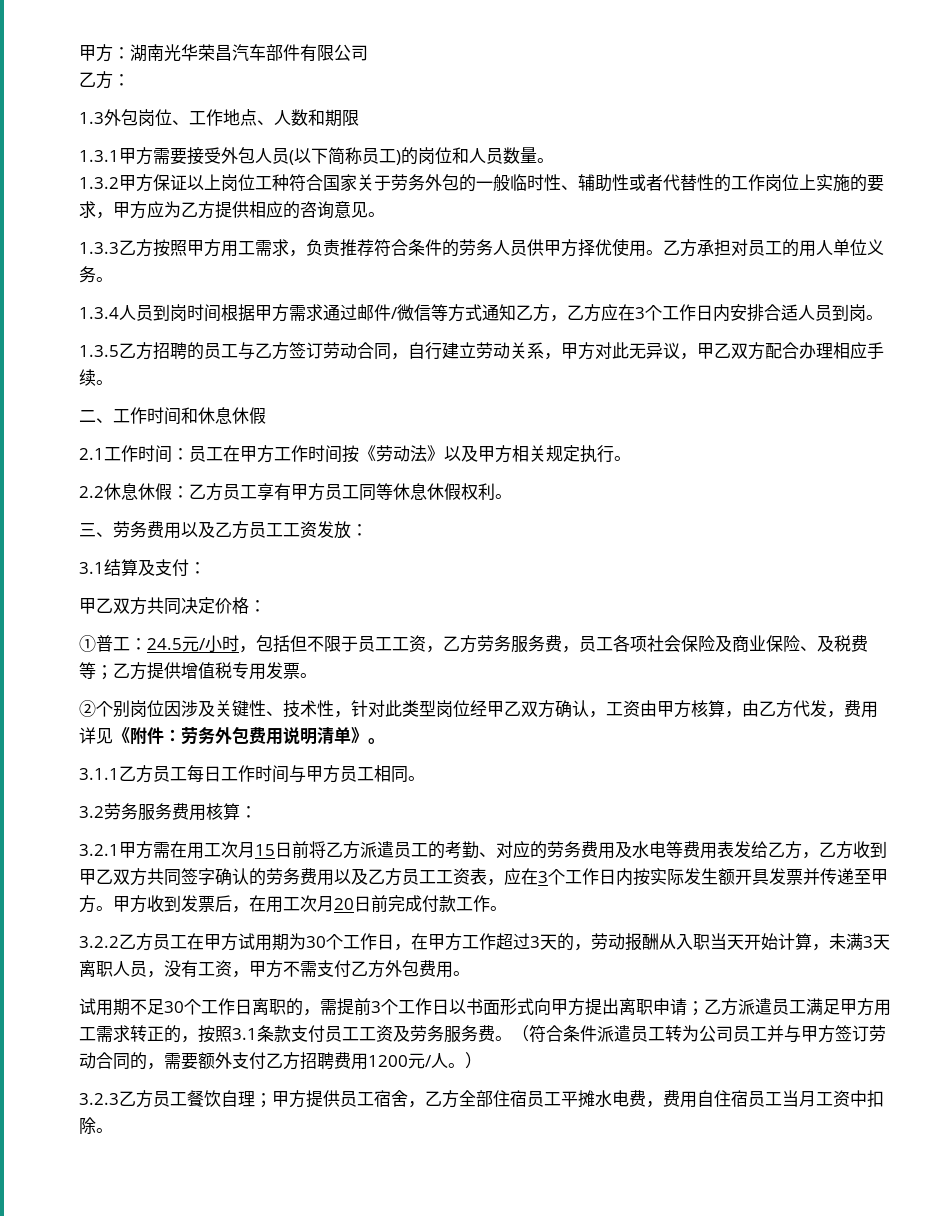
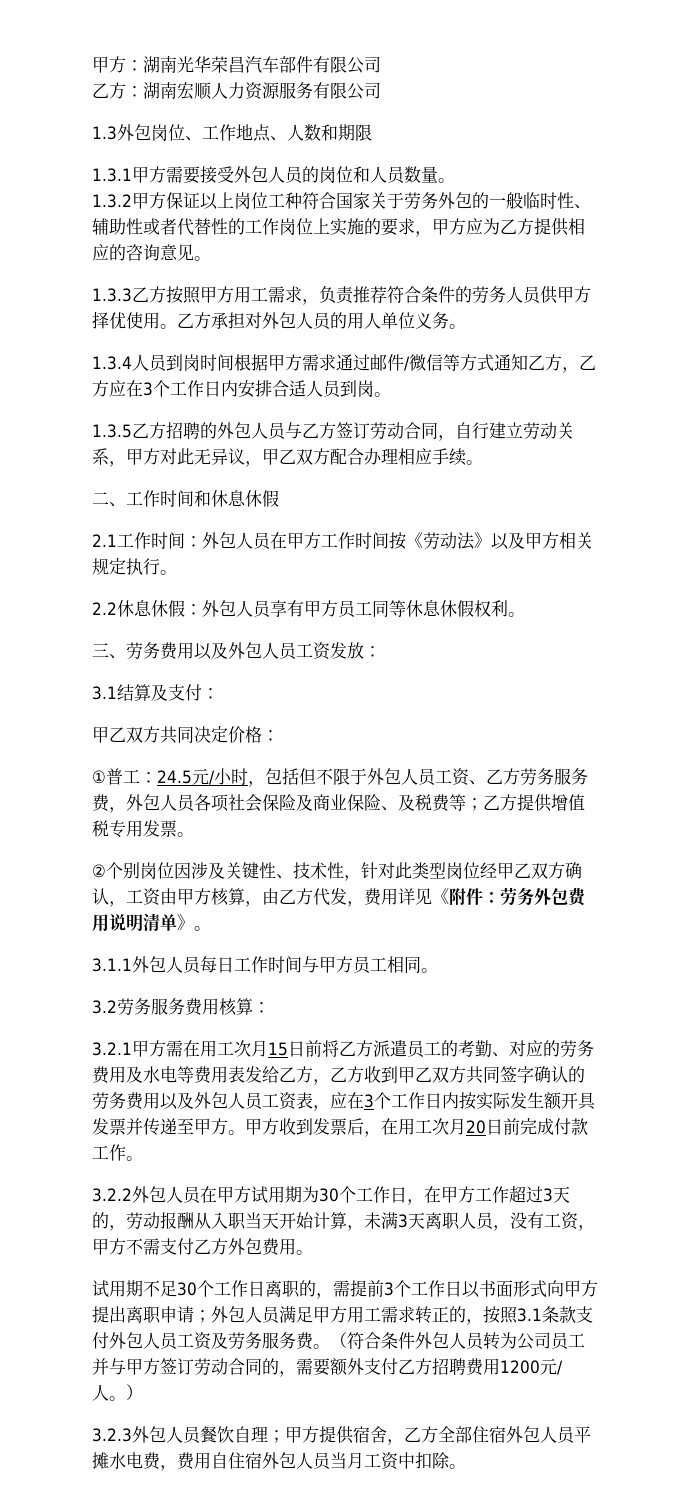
- 乙方：
+ 乙方：湖南宏顺人力资源服务有限公司
- 1.3.1甲方需要接受外包人员(以下简称员工)的岗位和人员数量。
+ 1.3.1甲方需要接受外包人员的岗位和人员数量。
- 乙方承担对员工的用人单位义务。
+ 乙方承担对外包人员的用人单位义务。
- 1.3.5乙方招聘的员工与乙方签订劳动合同，自行建立劳动关系，甲方对此无异议，甲乙双方配合办理相应手续。
+ 1.3.5乙方招聘的外包人员与乙方签订劳动合同，自行建立劳动关系，甲方对此无异议，甲乙双方配合办理相应手续。
- 2.1工作时间：员工在甲方工作时间按《劳动法》以及甲方相关规定执行。
+ 2.1工作时间：外包人员在甲方工作时间按《劳动法》以及甲方相关规定执行。
- 2.2休息休假：乙方员工享有甲方员工同等休息休假权利。
+ 2.2休息休假：外包人员享有甲方员工同等休息休假权利。
- 三、劳务费用以及乙方员工工资发放：
+ 三、劳务费用以及外包人员工资发放：
- ①普工：24.5元/小时，包括但不限于员工工资，乙方劳务服务费，员工各项社会保险及商业保险、及税费等；乙方提供增值税专用发票。
+ ①普工：24.5元/小时，包括但不限于外包人员工资、乙方劳务服务费，外包人员各项社会保险及商业保险、及税费等；乙方提供增值税专用发票。
- 3.1.1乙方员工每日工作时间与甲方员工相同。
+ 3.1.1外包人员每日工作时间与甲方员工相同。
- 3.2.1甲方需在用工次月15日前将乙方派遣员工的考勤、对应的劳务费用及水电等费用表发给乙方，乙方收到甲乙双方共同签字确认的劳务费用以及乙方员工工资表，应在3个工作日内按实际发生额开具发票并传递至甲方。
+ 3.2.1甲方需在用工次月15日前将乙方派遣员工的考勤、对应的劳务费用及水电等费用表发给乙方，乙方收到甲乙双方共同签字确认的劳务费用以及外包人员工资表，应在3个工作日内按实际发生额开具发票并传递至甲方。
- 3.2.2乙方员工在甲方试用期为30个工作日，在甲方工作超过3天的，劳动报酬从入职当天开始计算，未满3天离职人员，没有工资，甲方不需支付乙方外包费用。
+ 3.2.2外包人员在甲方试用期为30个工作日，在甲方工作超过3天的，劳动报酬从入职当天开始计算，未满3天离职人员，没有工资，甲方不需支付乙方外包费用。
- 试用期不足30个工作日离职的，需提前3个工作日以书面形式向甲方提出离职申请；乙方派遣员工满足甲方用工需求转正的，按照3.1条款支付员工工资及劳务服务费。
+ 试用期不足30个工作日离职的，需提前3个工作日以书面形式向甲方提出离职申请；外包人员满足甲方用工需求转正的，按照3.1条款支付外包人员工资及劳务服务费。
- （符合条件派遣员工转为公司员工并与甲方签订劳动合同的，需要额外支付乙方招聘费用1200元/人。）
+ （符合条件外包人员转为公司员工并与甲方签订劳动合同的，需要额外支付乙方招聘费用1200元/人。）
- 3.2.3乙方员工餐饮自理；甲方提供员工宿舍，乙方全部住宿员工平摊水电费，费用自住宿员工当月工资中扣除。
+ 3.2.3外包人员餐饮自理；甲方提供宿舍，乙方全部住宿外包人员平摊水电费，费用自住宿外包人员当月工资中扣除。

